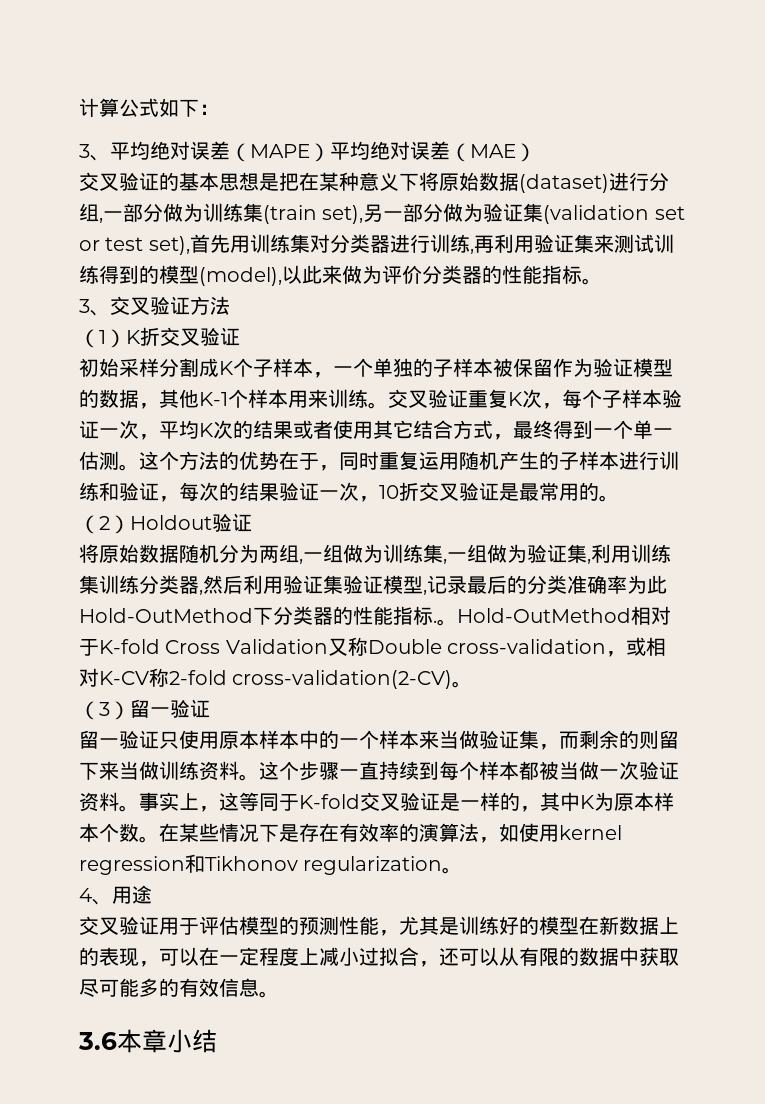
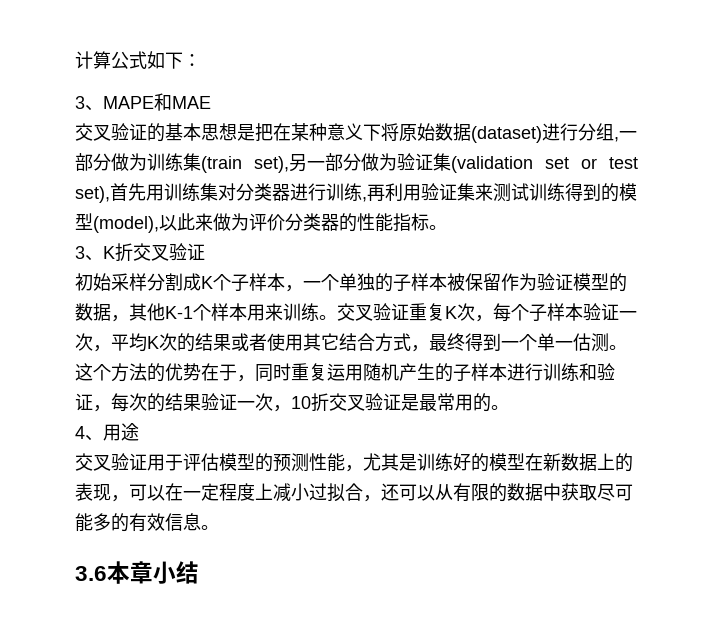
- 3、平均绝对误差（MAPE）平均绝对误差（MAE）
+ 3、MAPE和MAE
- 3、交叉验证方法
- （1）K折交叉验证
+ 3、K折交叉验证
- （2）Holdout验证
- 将原始数据随机分为两组,一组做为训练集,一组做为验证集,利用训练集训练分类器,然后利用验证集验证模型,记录最后的分类准确率为此Hold-OutMethod下分类器的性能指标.。Hold-OutMethod相对于K-fold Cross Validation又称Double cross-validation，或相对K-CV称2-fold cross-validation(2-CV)。
- （3）留一验证
- 留一验证只使用原本样本中的一个样本来当做验证集，而剩余的则留下来当做训练资料。这个步骤一直持续到每个样本都被当做一次验证资料。事实上，这等同于K-fold交叉验证是一样的，其中K为原本样本个数。在某些情况下是存在有效率的演算法，如使用kernel regression和Tikhonov regularization。

